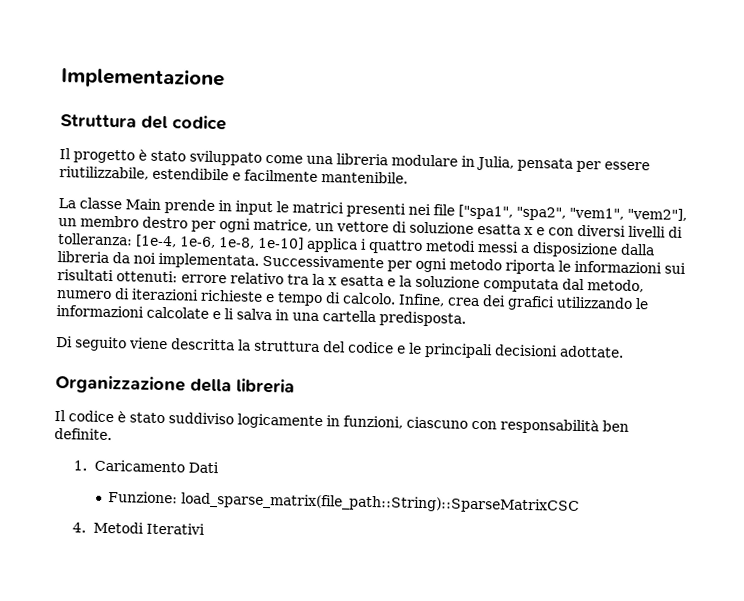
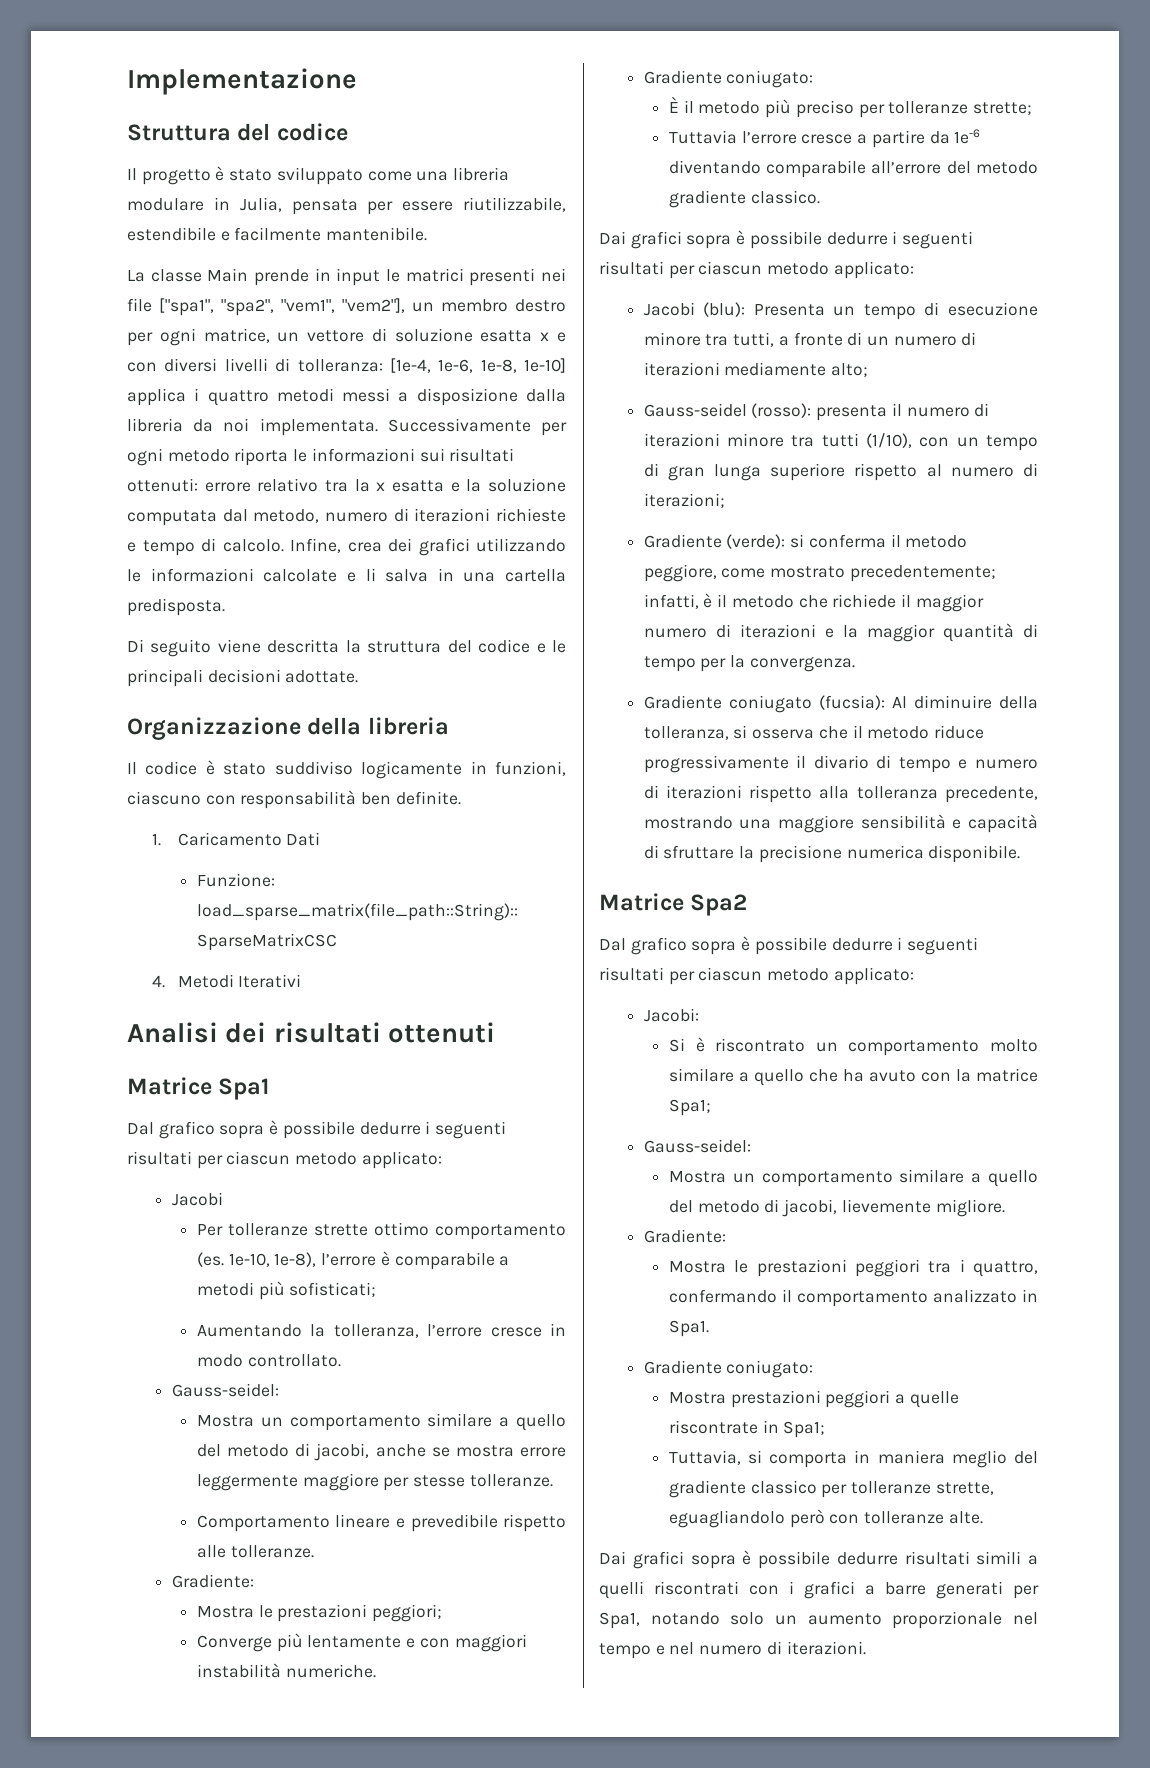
+ Analisi dei risultati ottenuti
+ Matrice Spa1
+ Dal grafico sopra è possibile dedurre i seguenti risultati per ciascun metodo applicato:
+ Jacobi
+ Per tolleranze strette ottimo comportamento (es. 1e-10, 1e-8), l’errore è comparabile a metodi più sofisticati;
+ Aumentando la tolleranza, l’errore cresce in modo controllato.
+ Gauss-seidel:
+ Mostra un comportamento similare a quello del metodo di jacobi, anche se mostra errore leggermente maggiore per stesse tolleranze.
+ Comportamento lineare e prevedibile rispetto alle tolleranze.
+ Gradiente:
+ Mostra le prestazioni peggiori;
+ Converge più lentamente e con maggiori instabilità numeriche.
+ Gradiente coniugato:
+ È il metodo più preciso per tolleranze strette;
+ Tuttavia l’errore cresce a partire da 1e-6 diventando comparabile all’errore del metodo gradiente classico.
+ Dai grafici sopra è possibile dedurre i seguenti risultati per ciascun metodo applicato:
+ Jacobi (blu): Presenta un tempo di esecuzione minore tra tutti, a fronte di un numero di iterazioni mediamente alto;
+ Gauss-seidel (rosso): presenta il numero di iterazioni minore tra tutti (1/10), con un tempo di gran lunga superiore rispetto al numero di iterazioni;
+ Gradiente (verde): si conferma il metodo peggiore, come mostrato precedentemente; infatti, è il metodo che richiede il maggior numero di iterazioni e la maggior quantità di tempo per la convergenza.
+ Gradiente coniugato (fucsia): Al diminuire della tolleranza, si osserva che il metodo riduce progressivamente il divario di tempo e numero di iterazioni rispetto alla tolleranza precedente, mostrando una maggiore sensibilità e capacità di sfruttare la precisione numerica disponibile.
+ Matrice Spa2
+ Dal grafico sopra è possibile dedurre i seguenti risultati per ciascun metodo applicato:
+ Jacobi:
+ Si è riscontrato un comportamento molto similare a quello che ha avuto con la matrice Spa1;
+ Gauss-seidel:
+ Mostra un comportamento similare a quello del metodo di jacobi, lievemente migliore.
+ Gradiente:
+ Mostra le prestazioni peggiori tra i quattro, confermando il comportamento analizzato in Spa1.
+ Gradiente coniugato:
+ Mostra prestazioni peggiori a quelle riscontrate in Spa1;
+ Tuttavia, si comporta in maniera meglio del gradiente classico per tolleranze strette, eguagliandolo però con tolleranze alte.
+ Dai grafici sopra è possibile dedurre risultati simili a quelli riscontrati con i grafici a barre generati per Spa1, notando solo un aumento proporzionale nel tempo e nel numero di iterazioni.

